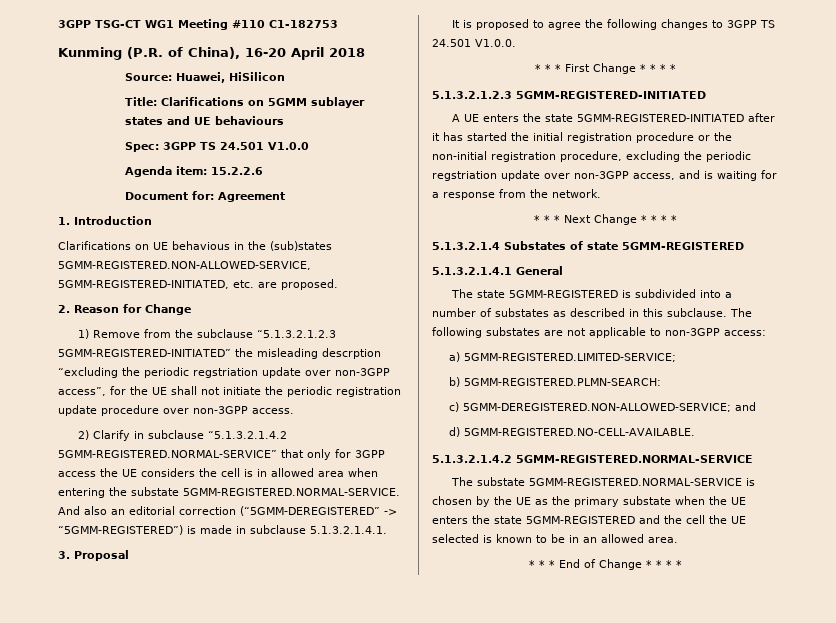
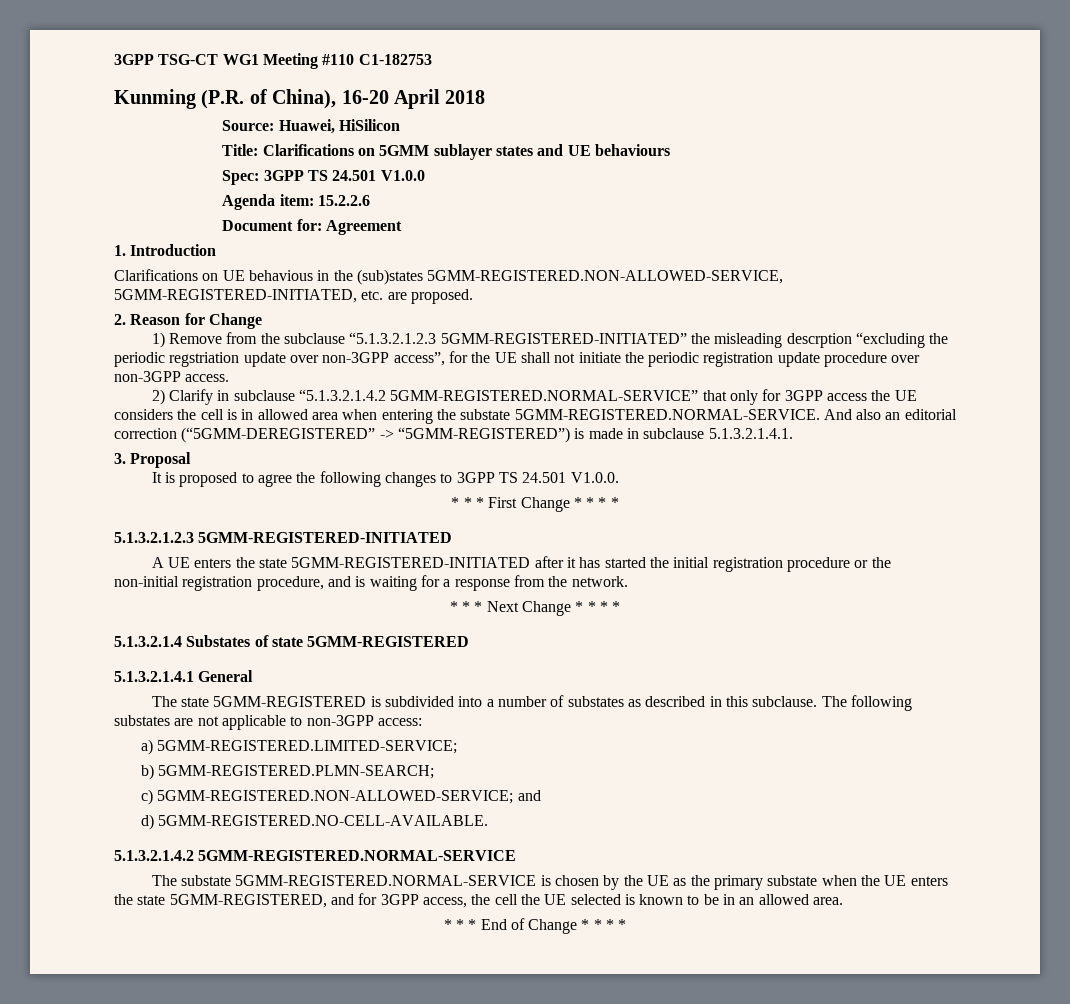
- A UE enters the state 5GMM-REGISTERED-INITIATED after it has started the initial registration procedure or the non-initial registration procedure, excluding the periodic regstriation update over non-3GPP access, and is waiting for a response from the network.
+ A UE enters the state 5GMM-REGISTERED-INITIATED after it has started the initial registration procedure or the non-initial registration procedure, and is waiting for a response from the network.
- b) 5GMM-REGISTERED.PLMN-SEARCH:
+ b) 5GMM-REGISTERED.PLMN-SEARCH;
- c) 5GMM-DEREGISTERED.NON-ALLOWED-SERVICE; and
+ c) 5GMM-REGISTERED.NON-ALLOWED-SERVICE; and
- The substate 5GMM-REGISTERED.NORMAL-SERVICE is chosen by the UE as the primary substate when the UE enters the state 5GMM-REGISTERED and the cell the UE selected is known to be in an allowed area.
+ The substate 5GMM-REGISTERED.NORMAL-SERVICE is chosen by the UE as the primary substate when the UE enters the state 5GMM-REGISTERED, and for 3GPP access, the cell the UE selected is known to be in an allowed area.

